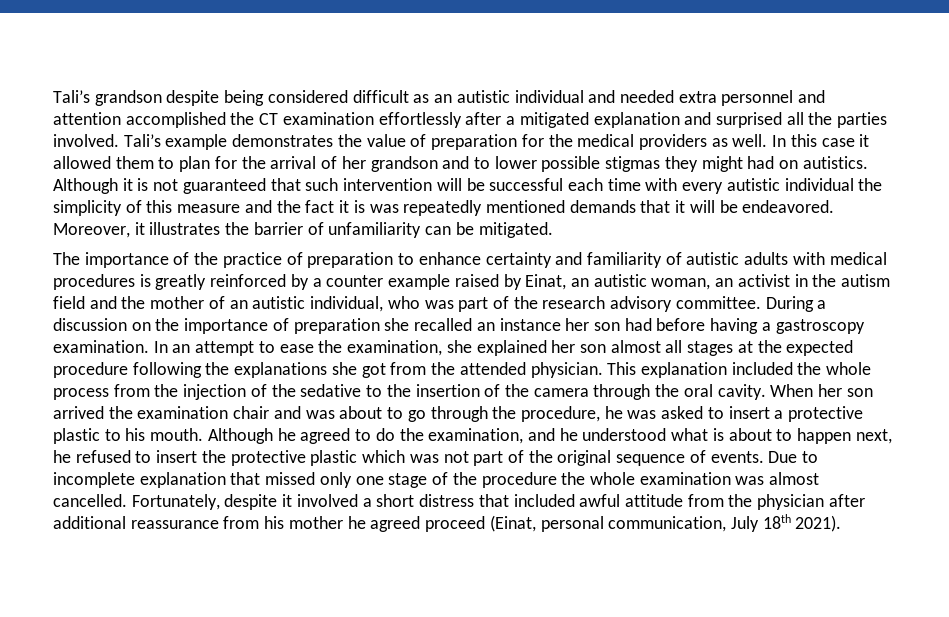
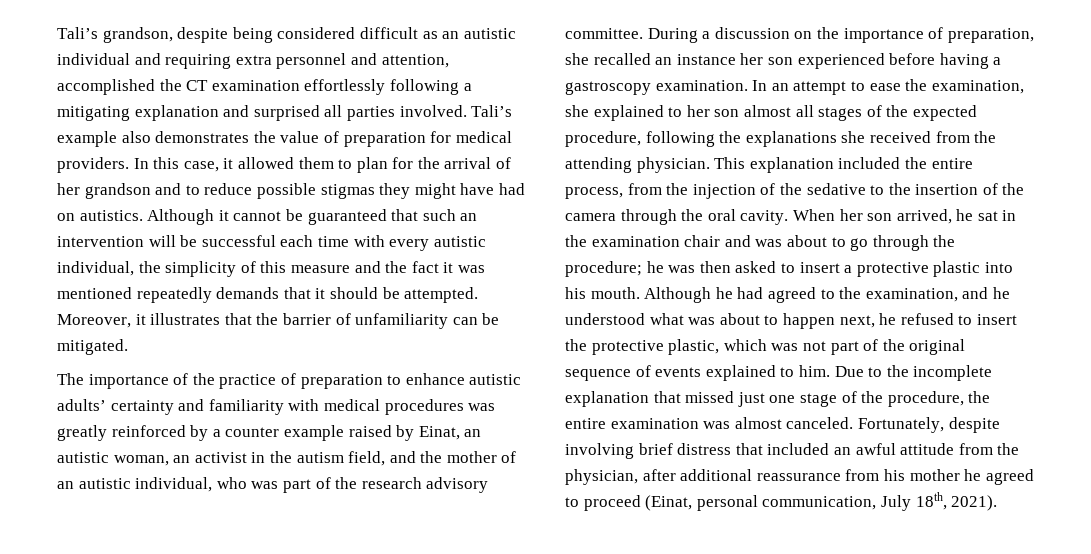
- Tali’s grandson despite being considered difficult as an autistic individual and needed extra personnel and attention accomplished the CT examination effortlessly after a mitigated explanation and surprised all the parties involved.
+ Tali’s grandson, despite being considered difficult as an autistic individual and requiring extra personnel and attention, accomplished the CT examination effortlessly following a mitigating explanation and surprised all parties involved.
- Tali’s example demonstrates the value of preparation for the medical providers as well.
+ Tali’s example also demonstrates the value of preparation for medical providers.
- In this case it allowed them to plan for the arrival of her grandson and to lower possible stigmas they might had on autistics.
+ In this case, it allowed them to plan for the arrival of her grandson and to reduce possible stigmas they might have had on autistics.
- Although it is not guaranteed that such intervention will be successful each time with every autistic individual the simplicity of this measure and the fact it is was repeatedly mentioned demands that it will be endeavored.
+ Although it cannot be guaranteed that such an intervention will be successful each time with every autistic individual, the simplicity of this measure and the fact it was mentioned repeatedly demands that it should be attempted.
- Moreover, it illustrates the barrier of unfamiliarity can be mitigated.
+ Moreover, it illustrates that the barrier of unfamiliarity can be mitigated.
- The importance of the practice of preparation to enhance certainty and familiarity of autistic adults with medical procedures is greatly reinforced by a counter example raised by Einat, an autistic woman, an activist in the autism field and the mother of an autistic individual, who was part of the research advisory committee.
+ The importance of the practice of preparation to enhance autistic adults’ certainty and familiarity with medical procedures was greatly reinforced by a counter example raised by Einat, an autistic woman, an activist in the autism field, and the mother of an autistic individual, who was part of the research advisory committee.
- During a discussion on the importance of preparation she recalled an instance her son had before having a gastroscopy examination.
+ During a discussion on the importance of preparation, she recalled an instance her son experienced before having a gastroscopy examination.
- In an attempt to ease the examination, she explained her son almost all stages at the expected procedure following the explanations she got from the attended physician.
+ In an attempt to ease the examination, she explained to her son almost all stages of the expected procedure, following the explanations she received from the attending physician.
- This explanation included the whole process from the injection of the sedative to the insertion of the camera through the oral cavity.
+ This explanation included the entire process, from the injection of the sedative to the insertion of the camera through the oral cavity.
- When her son arrived the examination chair and was about to go through the procedure, he was asked to insert a protective plastic to his mouth.
+ When her son arrived, he sat in the examination chair and was about to go through the procedure; he was then asked to insert a protective plastic into his mouth.
- Although he agreed to do the examination, and he understood what is about to happen next, he refused to insert the protective plastic which was not part of the original sequence of events.
+ Although he had agreed to the examination, and he understood what was about to happen next, he refused to insert the protective plastic, which was not part of the original sequence of events explained to him.
- Due to incomplete explanation that missed only one stage of the procedure the whole examination was almost cancelled.
+ Due to the incomplete explanation that missed just one stage of the procedure, the entire examination was almost canceled.
- Fortunately, despite it involved a short distress that included awful attitude from the physician after additional reassurance from his mother he agreed proceed (Einat, personal communication, July 18th 2021).
+ Fortunately, despite involving brief distress that included an awful attitude from the physician, after additional reassurance from his mother he agreed to proceed (Einat, personal communication, July 18th, 2021).

